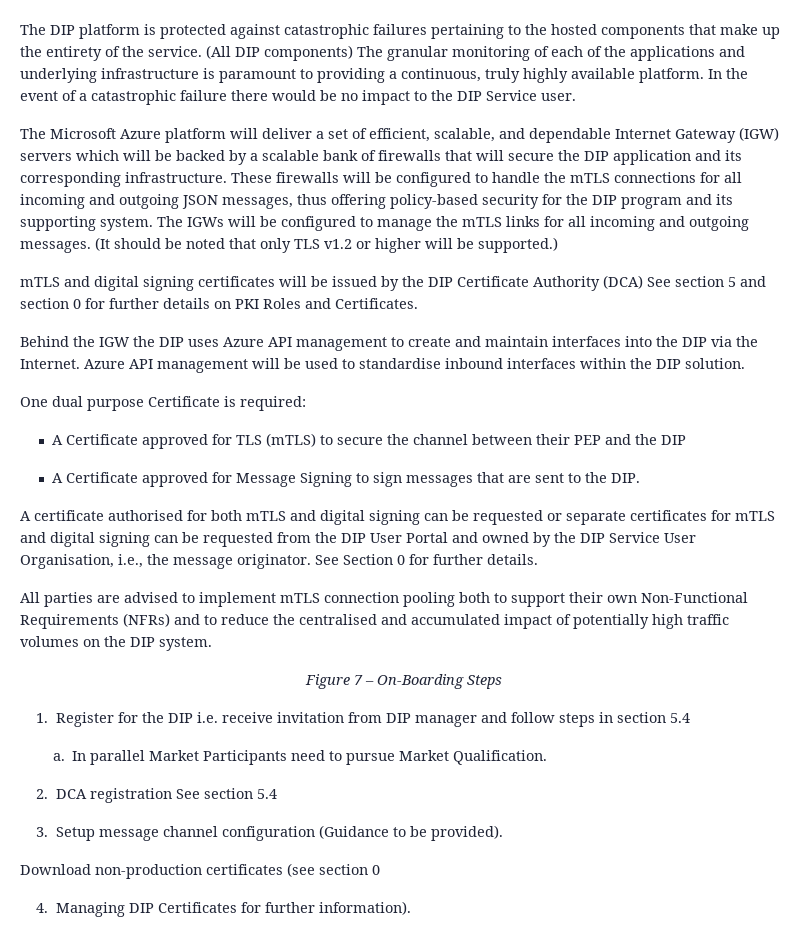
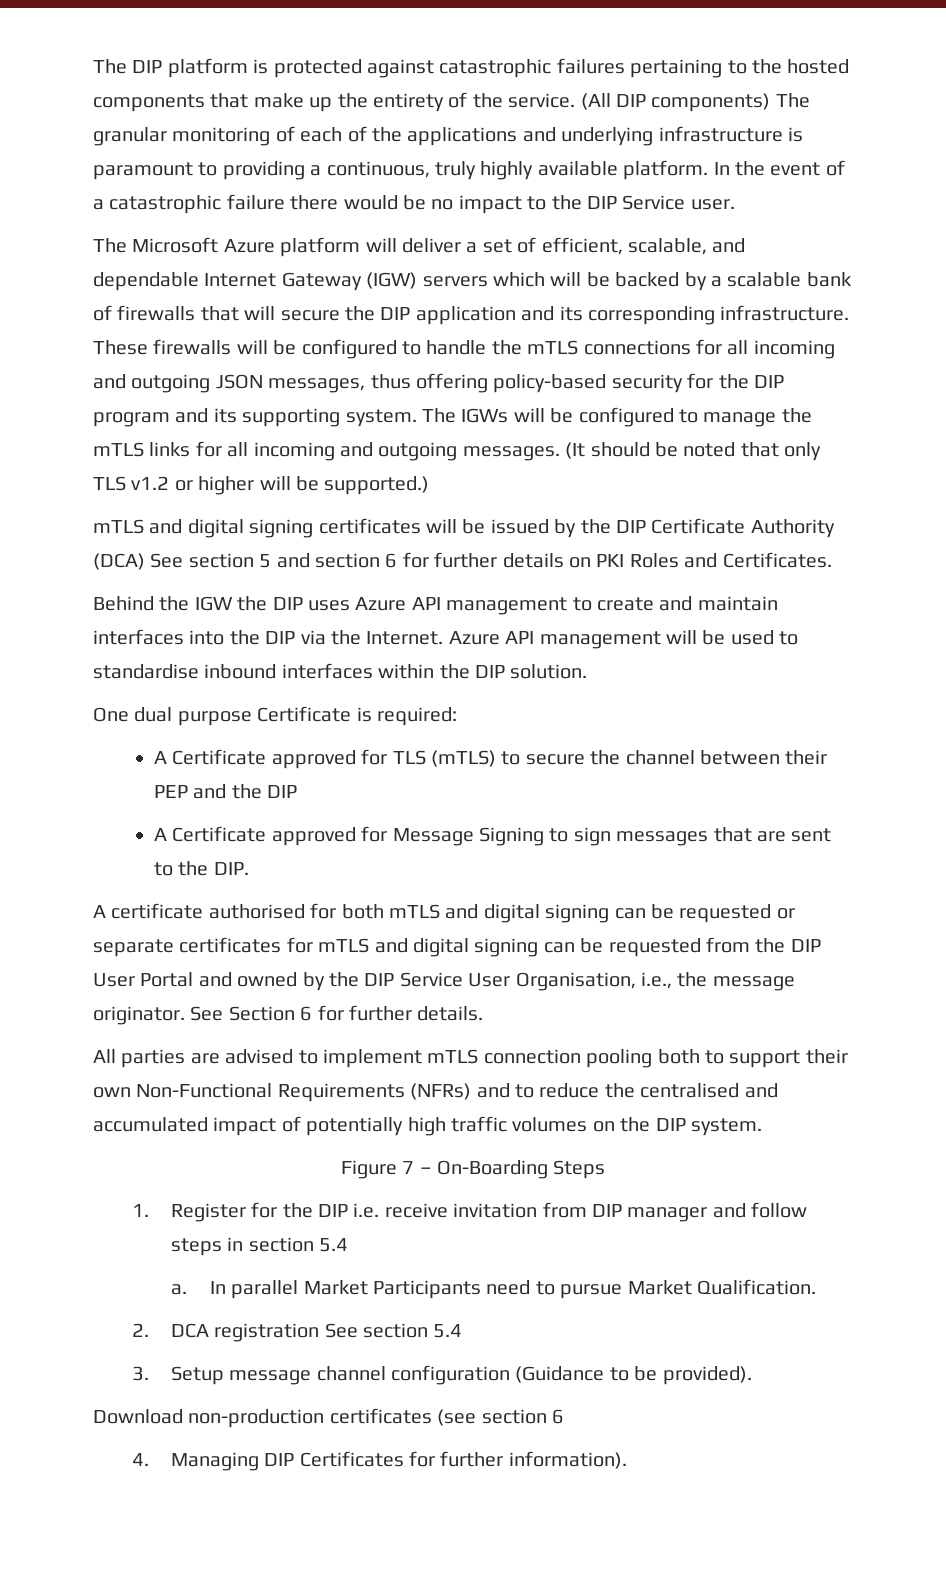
- mTLS and digital signing certificates will be issued by the DIP Certificate Authority (DCA) See section 5 and section 0 for further details on PKI Roles and Certificates.
+ mTLS and digital signing certificates will be issued by the DIP Certificate Authority (DCA) See section 5 and section 6 for further details on PKI Roles and Certificates.
- See Section 0 for further details.
+ See Section 6 for further details.
- Download non-production certificates (see section 0
+ Download non-production certificates (see section 6

